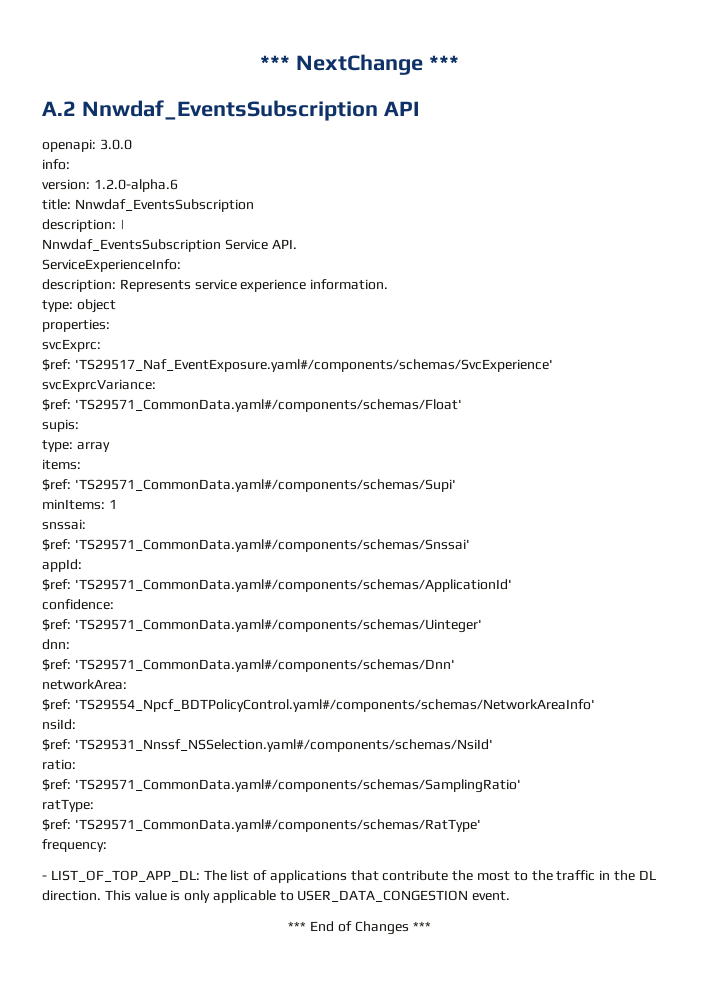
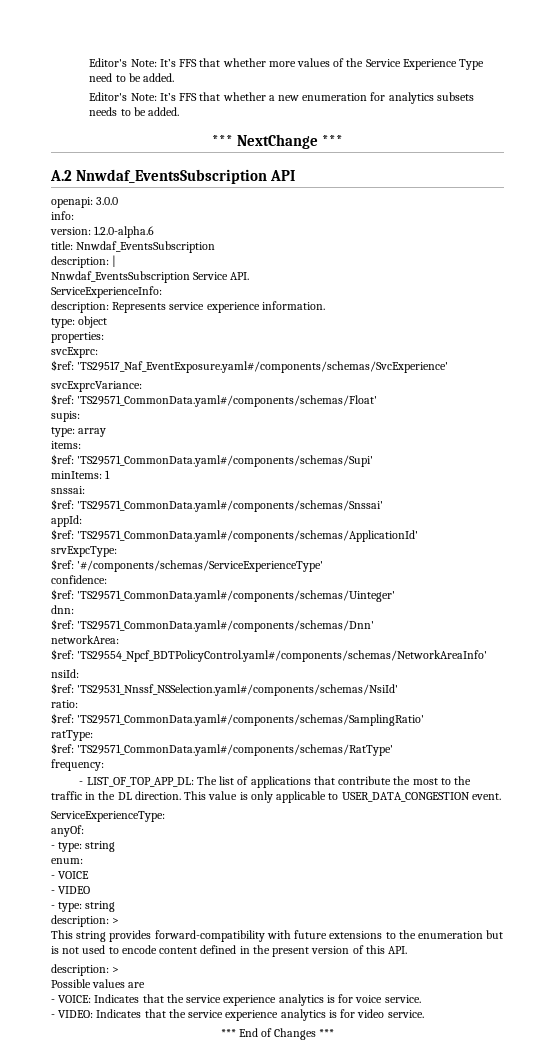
+ Editor's Note: It’s FFS that whether more values of the Service Experience Type need to be added.
+ Editor's Note: It’s FFS that whether a new enumeration for analytics subsets needs to be added.
+ srvExpcType:
+ $ref: '#/components/schemas/ServiceExperienceType'
+ ServiceExperienceType:
+ anyOf:
+ - type: string
+ enum:
+ - VOICE
+ - VIDEO
+ - type: string
+ description: >
+ This string provides forward-compatibility with future extensions to the enumeration but is not used to encode content defined in the present version of this API.
+ description: >
+ Possible values are
+ - VOICE: Indicates that the service experience analytics is for voice service.
+ - VIDEO: Indicates that the service experience analytics is for video service.

